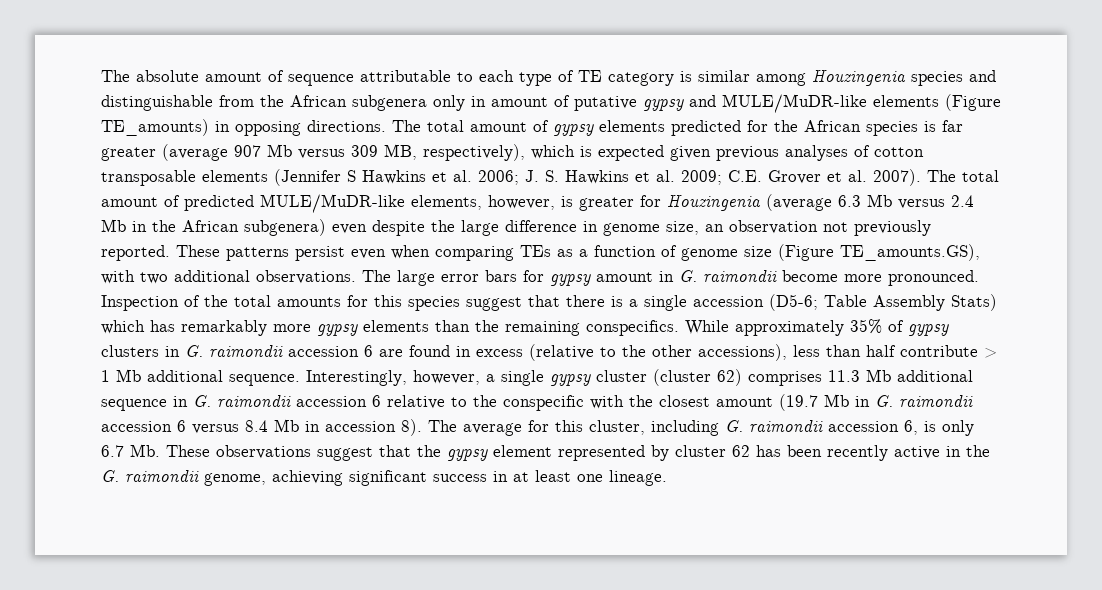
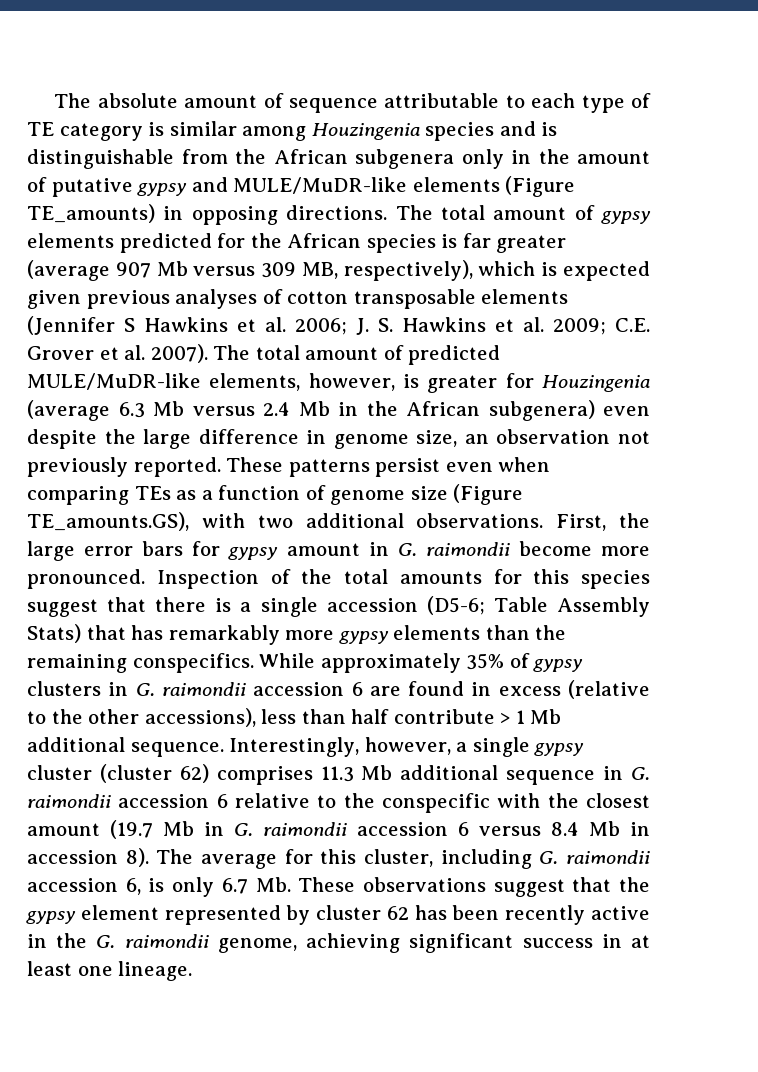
- The absolute amount of sequence attributable to each type of TE category is similar among Houzingenia species and distinguishable from the African subgenera only in amount of putative gypsy and MULE/MuDR-like elements (Figure TE_amounts) in opposing directions.
+ The absolute amount of sequence attributable to each type of TE category is similar among Houzingenia species and is distinguishable from the African subgenera only in the amount of putative gypsy and MULE/MuDR-like elements (Figure TE_amounts) in opposing directions.
- The large error bars for gypsy amount in G. raimondii become more pronounced.
+ First, the large error bars for gypsy amount in G. raimondii become more pronounced.
- Inspection of the total amounts for this species suggest that there is a single accession (D5-6; Table Assembly Stats) which has remarkably more gypsy elements than the remaining conspecifics.
+ Inspection of the total amounts for this species suggest that there is a single accession (D5-6; Table Assembly Stats) that has remarkably more gypsy elements than the remaining conspecifics.

